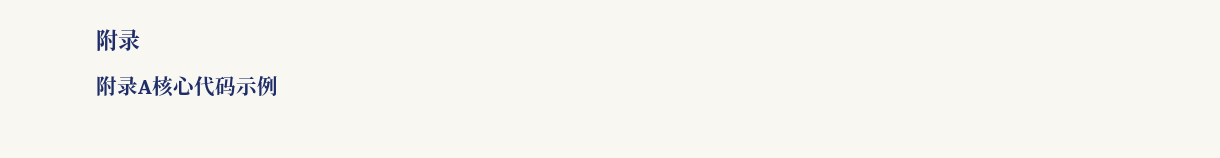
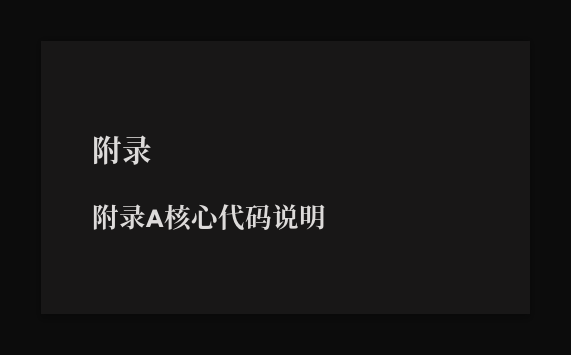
- 附录A核心代码示例
+ 附录A核心代码说明

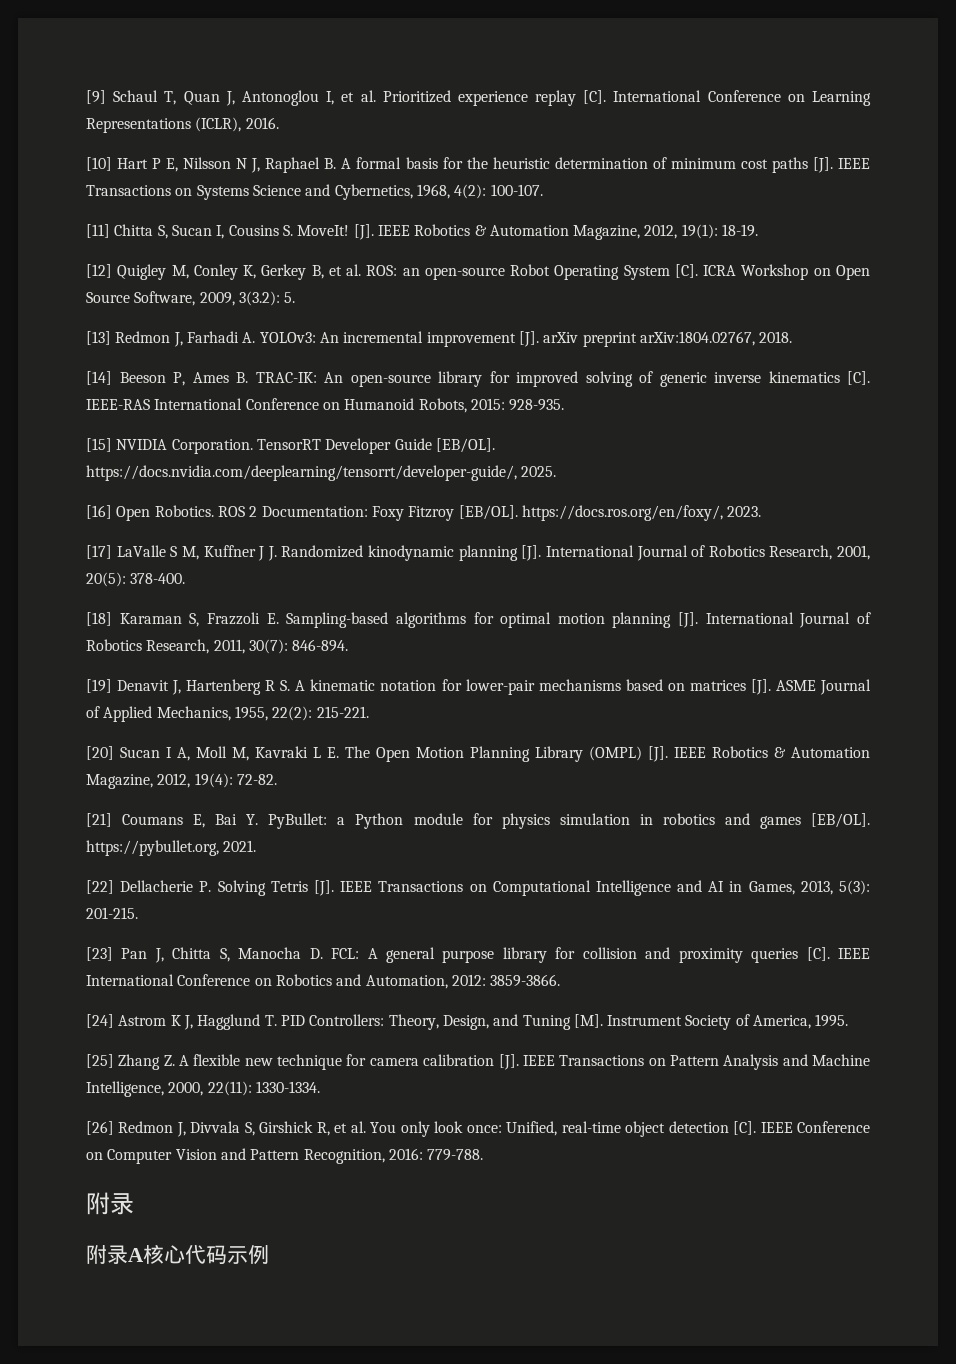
+ [9] Schaul T, Quan J, Antonoglou I, et al. Prioritized experience replay [C]. International Conference on Learning Representations (ICLR), 2016.
+ [10] Hart P E, Nilsson N J, Raphael B. A formal basis for the heuristic determination of minimum cost paths [J]. IEEE Transactions on Systems Science and Cybernetics, 1968, 4(2): 100-107.
+ [11] Chitta S, Sucan I, Cousins S. MoveIt! [J]. IEEE Robotics & Automation Magazine, 2012, 19(1): 18-19.
+ [12] Quigley M, Conley K, Gerkey B, et al. ROS: an open-source Robot Operating System [C]. ICRA Workshop on Open Source Software, 2009, 3(3.2): 5.
+ [13] Redmon J, Farhadi A. YOLOv3: An incremental improvement [J]. arXiv preprint arXiv:1804.02767, 2018.
+ [14] Beeson P, Ames B. TRAC-IK: An open-source library for improved solving of generic inverse kinematics [C]. IEEE-RAS International Conference on Humanoid Robots, 2015: 928-935.
+ [15] NVIDIA Corporation. TensorRT Developer Guide [EB/OL]. https://docs.nvidia.com/deeplearning/tensorrt/developer-guide/, 2025.
+ [16] Open Robotics. ROS 2 Documentation: Foxy Fitzroy [EB/OL]. https://docs.ros.org/en/foxy/, 2023.
+ [17] LaValle S M, Kuffner J J. Randomized kinodynamic planning [J]. International Journal of Robotics Research, 2001, 20(5): 378-400.
+ [18] Karaman S, Frazzoli E. Sampling-based algorithms for optimal motion planning [J]. International Journal of Robotics Research, 2011, 30(7): 846-894.
+ [19] Denavit J, Hartenberg R S. A kinematic notation for lower-pair mechanisms based on matrices [J]. ASME Journal of Applied Mechanics, 1955, 22(2): 215-221.
+ [20] Sucan I A, Moll M, Kavraki L E. The Open Motion Planning Library (OMPL) [J]. IEEE Robotics & Automation Magazine, 2012, 19(4): 72-82.
+ [21] Coumans E, Bai Y. PyBullet: a Python module for physics simulation in robotics and games [EB/OL]. https://pybullet.org, 2021.
+ [22] Dellacherie P. Solving Tetris [J]. IEEE Transactions on Computational Intelligence and AI in Games, 2013, 5(3): 201-215.
+ [23] Pan J, Chitta S, Manocha D. FCL: A general purpose library for collision and proximity queries [C]. IEEE International Conference on Robotics and Automation, 2012: 3859-3866.
+ [24] Astrom K J, Hagglund T. PID Controllers: Theory, Design, and Tuning [M]. Instrument Society of America, 1995.
+ [25] Zhang Z. A flexible new technique for camera calibration [J]. IEEE Transactions on Pattern Analysis and Machine Intelligence, 2000, 22(11): 1330-1334.
+ [26] Redmon J, Divvala S, Girshick R, et al. You only look once: Unified, real-time object detection [C]. IEEE Conference on Computer Vision and Pattern Recognition, 2016: 779-788.
- 附录A核心代码说明
+ 附录A核心代码示例

